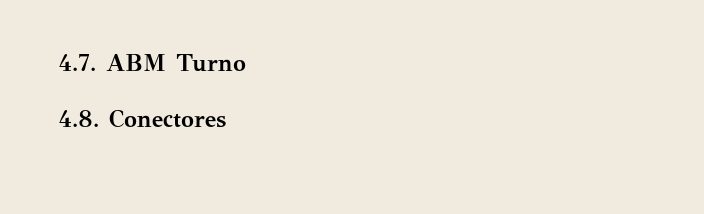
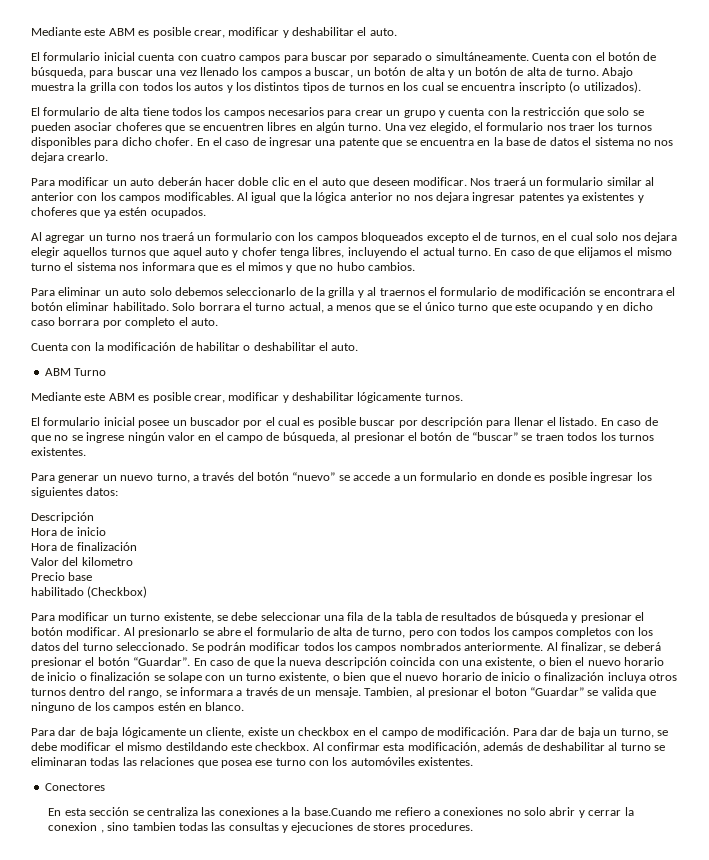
- 4.7. ABM Turno
- 4.8. Conectores
+ Mediante este ABM es posible crear, modificar y deshabilitar el auto.
+ El formulario inicial cuenta con cuatro campos para buscar por separado o simultáneamente. Cuenta con el botón de búsqueda, para buscar una vez llenado los campos a buscar, un botón de alta y un botón de alta de turno. Abajo muestra la grilla con todos los autos y los distintos tipos de turnos en los cual se encuentra inscripto (o utilizados).
+ El formulario de alta tiene todos los campos necesarios para crear un grupo y cuenta con la restricción que solo se pueden asociar choferes que se encuentren libres en algún turno. Una vez elegido, el formulario nos traer los turnos disponibles para dicho chofer. En el caso de ingresar una patente que se encuentra en la base de datos el sistema no nos dejara crearlo.
+ Para modificar un auto deberán hacer doble clic en el auto que deseen modificar. Nos traerá un formulario similar al anterior con los campos modificables. Al igual que la lógica anterior no nos dejara ingresar patentes ya existentes y choferes que ya estén ocupados.
+ Al agregar un turno nos traerá un formulario con los campos bloqueados excepto el de turnos, en el cual solo nos dejara elegir aquellos turnos que aquel auto y chofer tenga libres, incluyendo el actual turno. En caso de que elijamos el mismo turno el sistema nos informara que es el mimos y que no hubo cambios.
+ Para eliminar un auto solo debemos seleccionarlo de la grilla y al traernos el formulario de modificación se encontrara el botón eliminar habilitado. Solo borrara el turno actual, a menos que se el único turno que este ocupando y en dicho caso borrara por completo el auto.
+ Cuenta con la modificación de habilitar o deshabilitar el auto.
+ ABM Turno
+ Mediante este ABM es posible crear, modificar y deshabilitar lógicamente turnos.
+ El formulario inicial posee un buscador por el cual es posible buscar por descripción para llenar el listado. En caso de que no se ingrese ningún valor en el campo de búsqueda, al presionar el botón de “buscar” se traen todos los turnos existentes.
+ Para generar un nuevo turno, a través del botón “nuevo” se accede a un formulario en donde es posible ingresar los siguientes datos:
+ Descripción
+ Hora de inicio
+ Hora de finalización
+ Valor del kilometro
+ Precio base
+ habilitado (Checkbox)
+ Para modificar un turno existente, se debe seleccionar una fila de la tabla de resultados de búsqueda y presionar el botón modificar. Al presionarlo se abre el formulario de alta de turno, pero con todos los campos completos con los datos del turno seleccionado. Se podrán modificar todos los campos nombrados anteriormente. Al finalizar, se deberá presionar el botón “Guardar”. En caso de que la nueva descripción coincida con una existente, o bien el nuevo horario de inicio o finalización se solape con un turno existente, o bien que el nuevo horario de inicio o finalización incluya otros turnos dentro del rango, se informara a través de un mensaje. Tambien, al presionar el boton “Guardar” se valida que ninguno de los campos estén en blanco.
+ Para dar de baja lógicamente un cliente, existe un checkbox en el campo de modificación. Para dar de baja un turno, se debe modificar el mismo destildando este checkbox. Al confirmar esta modificación, además de deshabilitar al turno se eliminaran todas las relaciones que posea ese turno con los automóviles existentes.
+ Conectores
+ En esta sección se centraliza las conexiones a la base.Cuando me refiero a conexiones no solo abrir y cerrar la conexion , sino tambien todas las consultas y ejecuciones de stores procedures.

